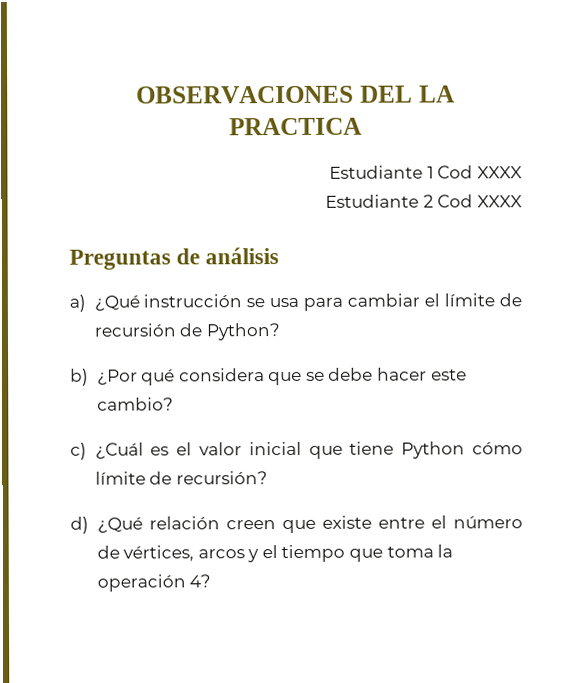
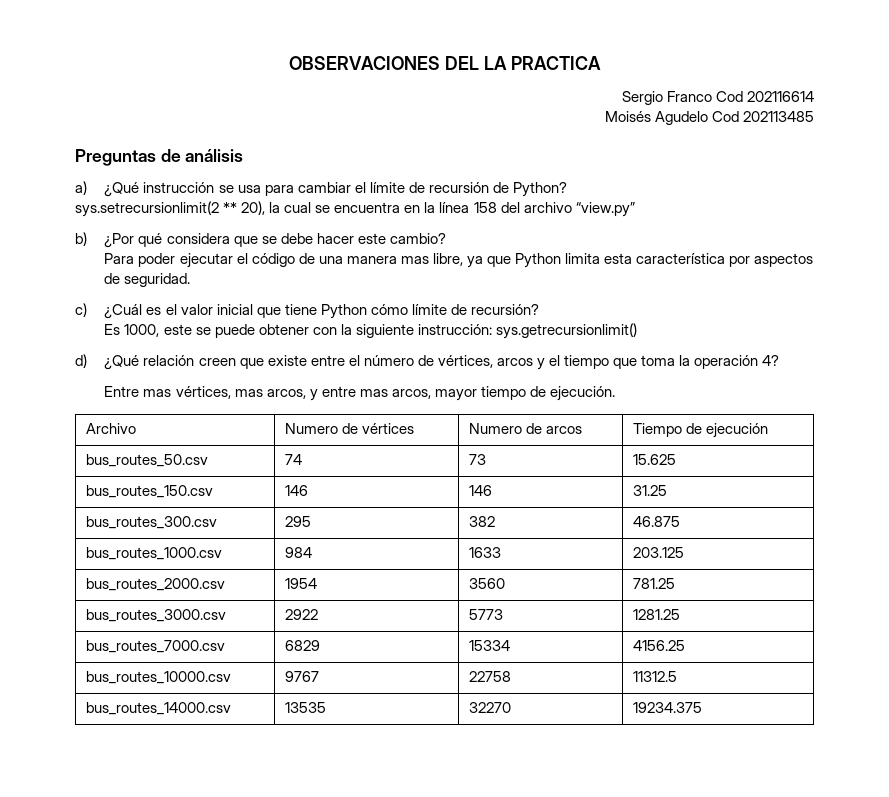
- Estudiante 1 Cod XXXX
- Estudiante 2 Cod XXXX
+ Sergio Franco Cod 202116614
+ Moisés Agudelo Cod 202113485
+ sys.setrecursionlimit(2 ** 20), la cual se encuentra en la línea 158 del archivo “view.py”
+ Para poder ejecutar el código de una manera mas libre, ya que Python limita esta característica por aspectos de seguridad.
+ Es 1000, este se puede obtener con la siguiente instrucción: sys.getrecursionlimit()
+ Entre mas vértices, mas arcos, y entre mas arcos, mayor tiempo de ejecución.
+ Archivo | Numero de vértices | Numero de arcos | Tiempo de ejecución
+ bus_routes_50.csv | 74 | 73 | 15.625
+ bus_routes_150.csv | 146 | 146 | 31.25
+ bus_routes_300.csv | 295 | 382 | 46.875
+ bus_routes_1000.csv | 984 | 1633 | 203.125
+ bus_routes_2000.csv | 1954 | 3560 | 781.25
+ bus_routes_3000.csv | 2922 | 5773 | 1281.25
+ bus_routes_7000.csv | 6829 | 15334 | 4156.25
+ bus_routes_10000.csv | 9767 | 22758 | 11312.5
+ bus_routes_14000.csv | 13535 | 32270 | 19234.375

